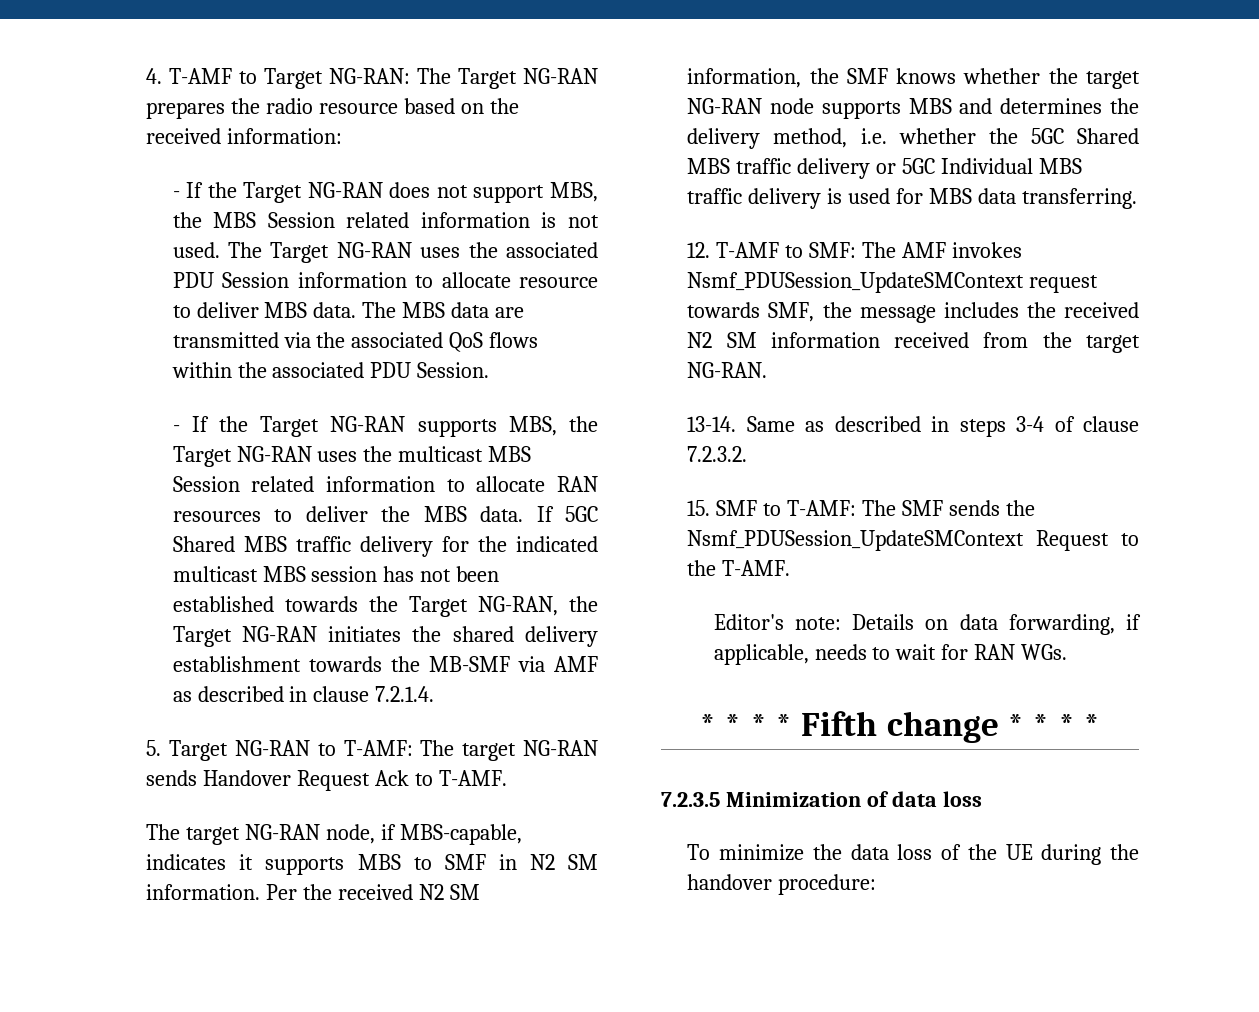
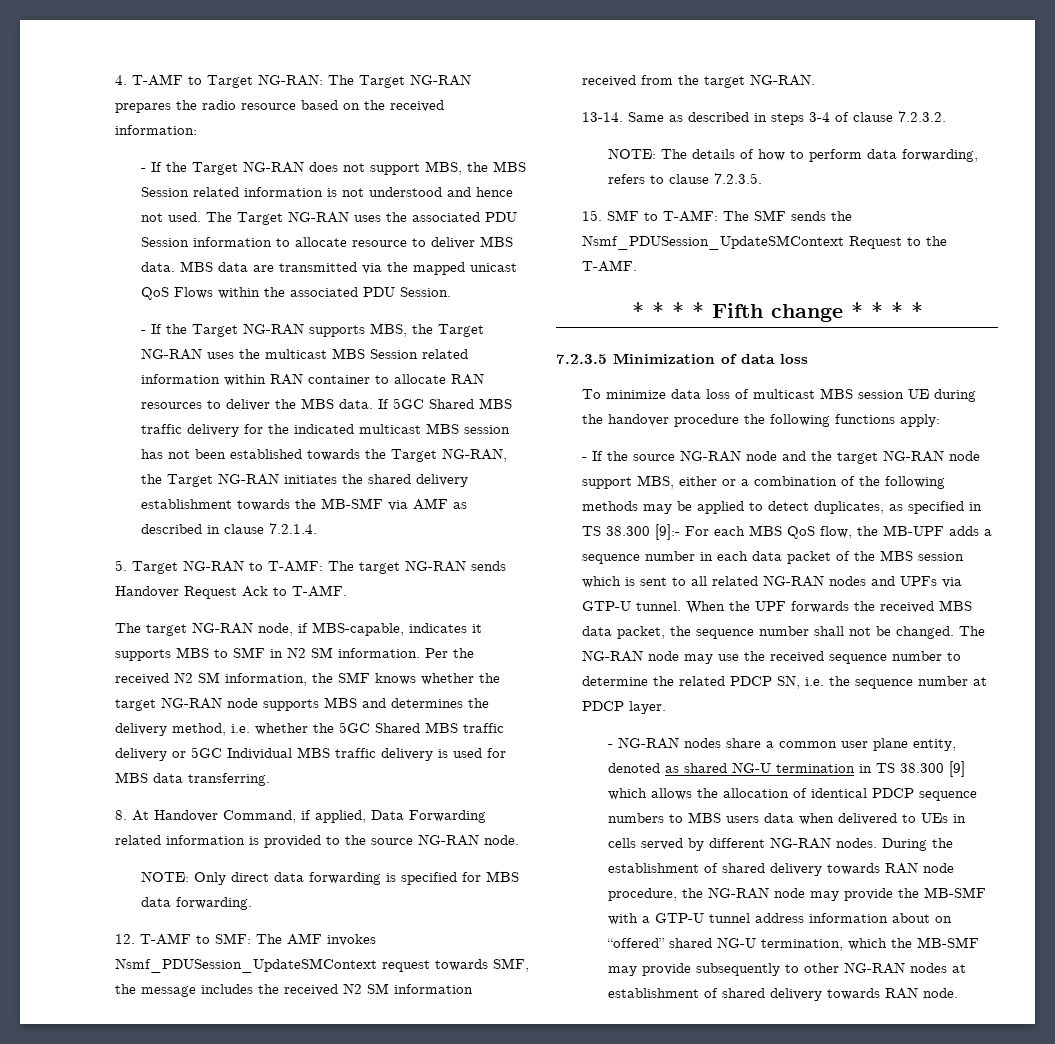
- - If the Target NG-RAN does not support MBS, the MBS Session related information is not used.
+ - If the Target NG-RAN does not support MBS, the MBS Session related information is not understood and hence not used.
- The MBS data are transmitted via the associated QoS flows within the associated PDU Session.
+ MBS data are transmitted via the mapped unicast QoS Flows within the associated PDU Session.
- - If the Target NG-RAN supports MBS, the Target NG-RAN uses the multicast MBS Session related information to allocate RAN resources to deliver the MBS data.
+ - If the Target NG-RAN supports MBS, the Target NG-RAN uses the multicast MBS Session related information within RAN container to allocate RAN resources to deliver the MBS data.
+ 8. At Handover Command, if applied, Data Forwarding related information is provided to the source NG-RAN node.
+ NOTE: Only direct data forwarding is specified for MBS data forwarding.
+ NOTE: The details of how to perform data forwarding, refers to clause 7.2.3.5.
- Editor's note: Details on data forwarding, if applicable, needs to wait for RAN WGs.
- To minimize the data loss of the UE during the handover procedure:
+ To minimize data loss of multicast MBS session UE during the handover procedure the following functions apply:
+ - If the source NG-RAN node and the target NG-RAN node support MBS, either or a combination of the following methods may be applied to detect duplicates, as specified in TS 38.300 [9]:- For each MBS QoS flow, the MB-UPF adds a sequence number in each data packet of the MBS session which is sent to all related NG-RAN nodes and UPFs via GTP-U tunnel. When the UPF forwards the received MBS data packet, the sequence number shall not be changed. The NG-RAN node may use the received sequence number to determine the related PDCP SN, i.e. the sequence number at PDCP layer.
+ - NG-RAN nodes share a common user plane entity, denoted as shared NG-U termination in TS 38.300 [9] which allows the allocation of identical PDCP sequence numbers to MBS users data when delivered to UEs in cells served by different NG-RAN nodes. During the establishment of shared delivery towards RAN node procedure, the NG-RAN node may provide the MB-SMF with a GTP-U tunnel address information about on “offered” shared NG-U termination, which the MB-SMF may provide subsequently to other NG-RAN nodes at establishment of shared delivery towards RAN node.

